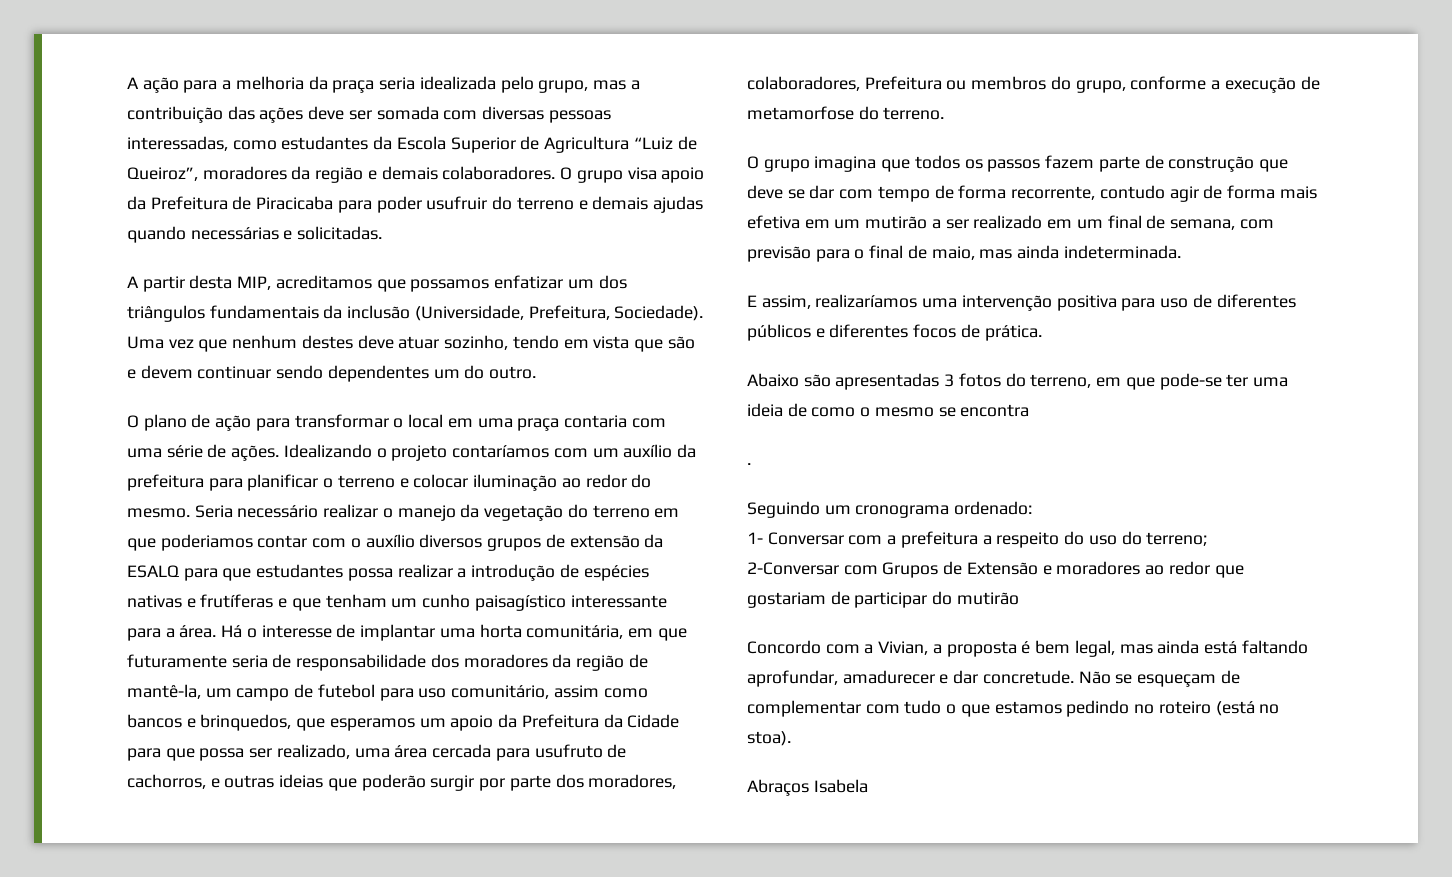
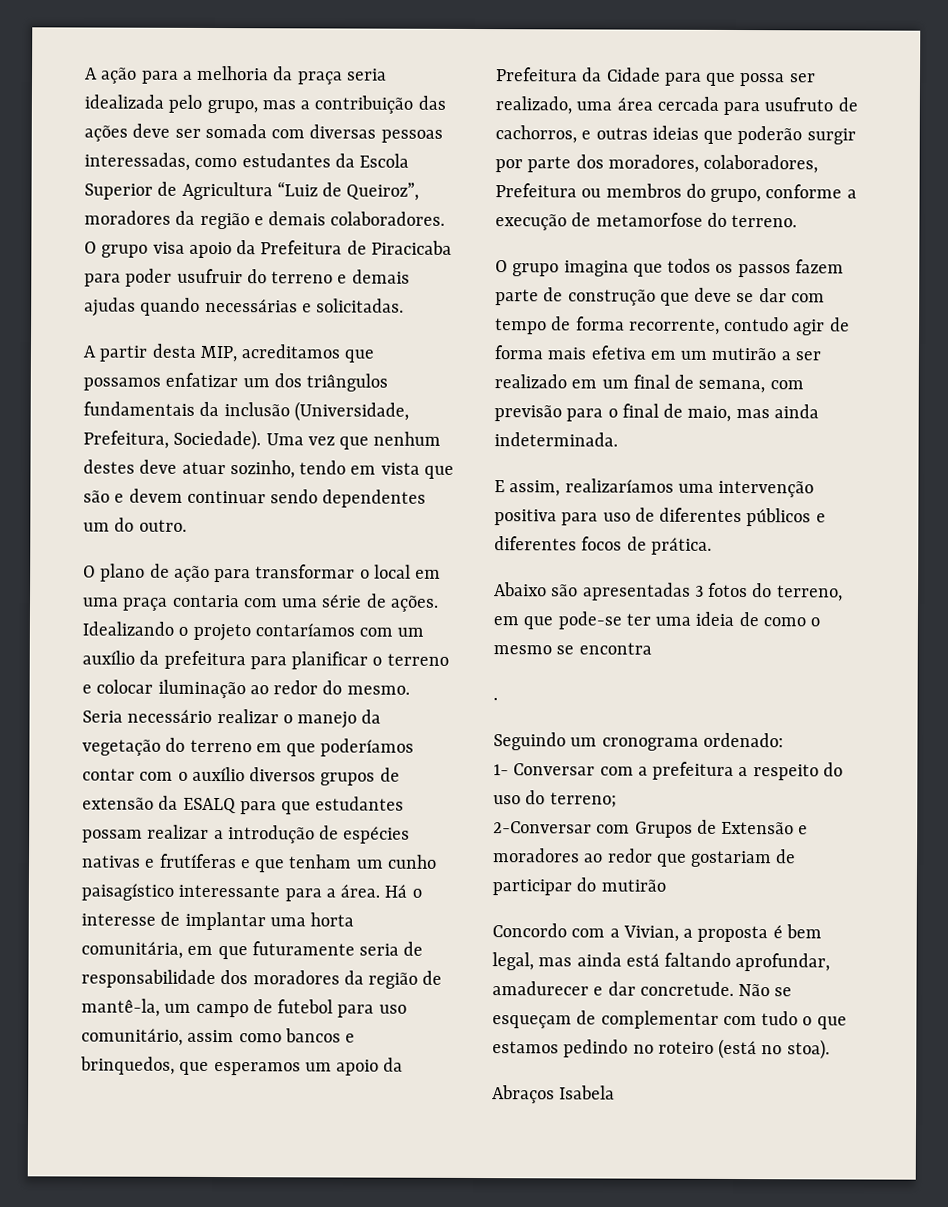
- Seria necessário realizar o manejo da vegetação do terreno em que poderiamos contar com o auxílio diversos grupos de extensão da ESALQ para que estudantes possa realizar a introdução de espécies nativas e frutíferas e que tenham um cunho paisagístico interessante para a área.
+ Seria necessário realizar o manejo da vegetação do terreno em que poderíamos contar com o auxílio diversos grupos de extensão da ESALQ para que estudantes possam realizar a introdução de espécies nativas e frutíferas e que tenham um cunho paisagístico interessante para a área.

